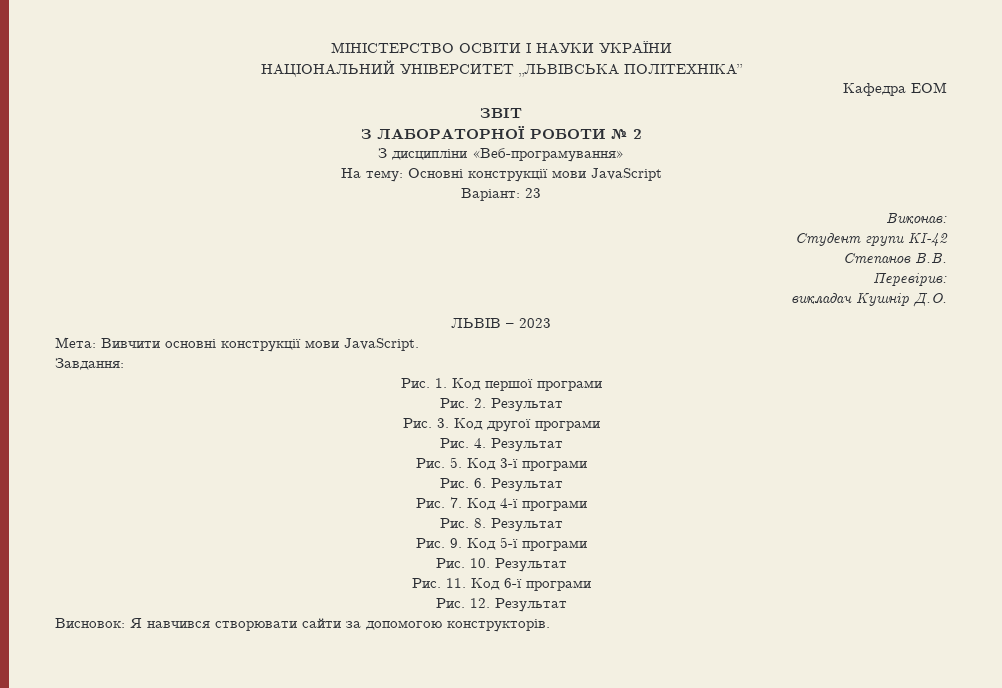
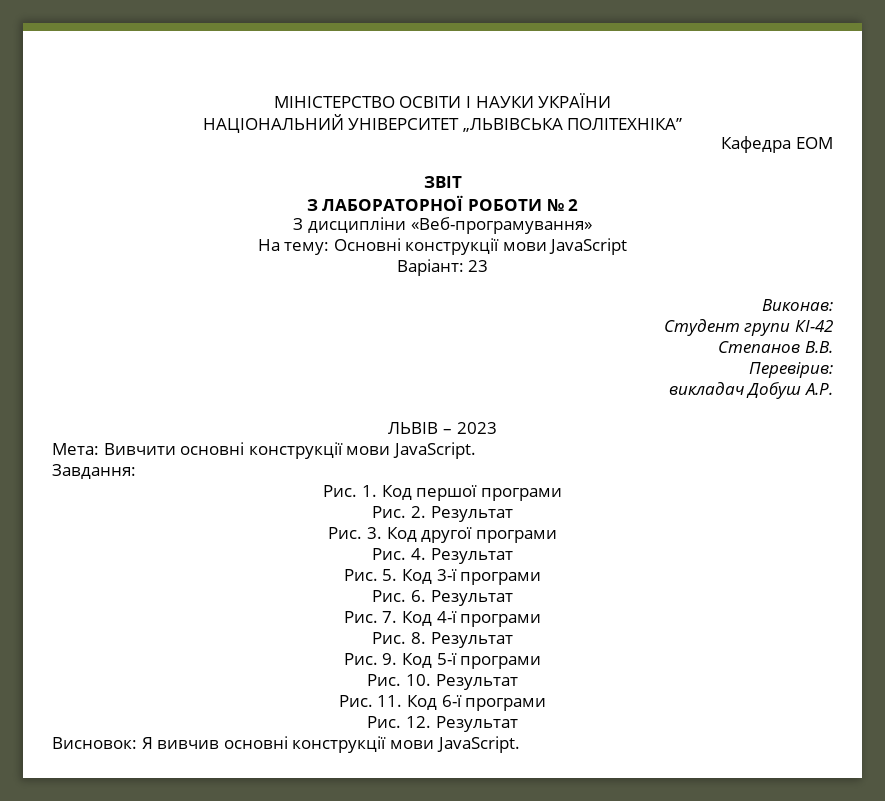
- викладач Кушнір Д.О.
+ викладач Добуш А.Р.
- Висновок: Я навчився створювати сайти за допомогою конструкторів.
+ Висновок: Я вивчив основні конструкції мови JavaScript.

